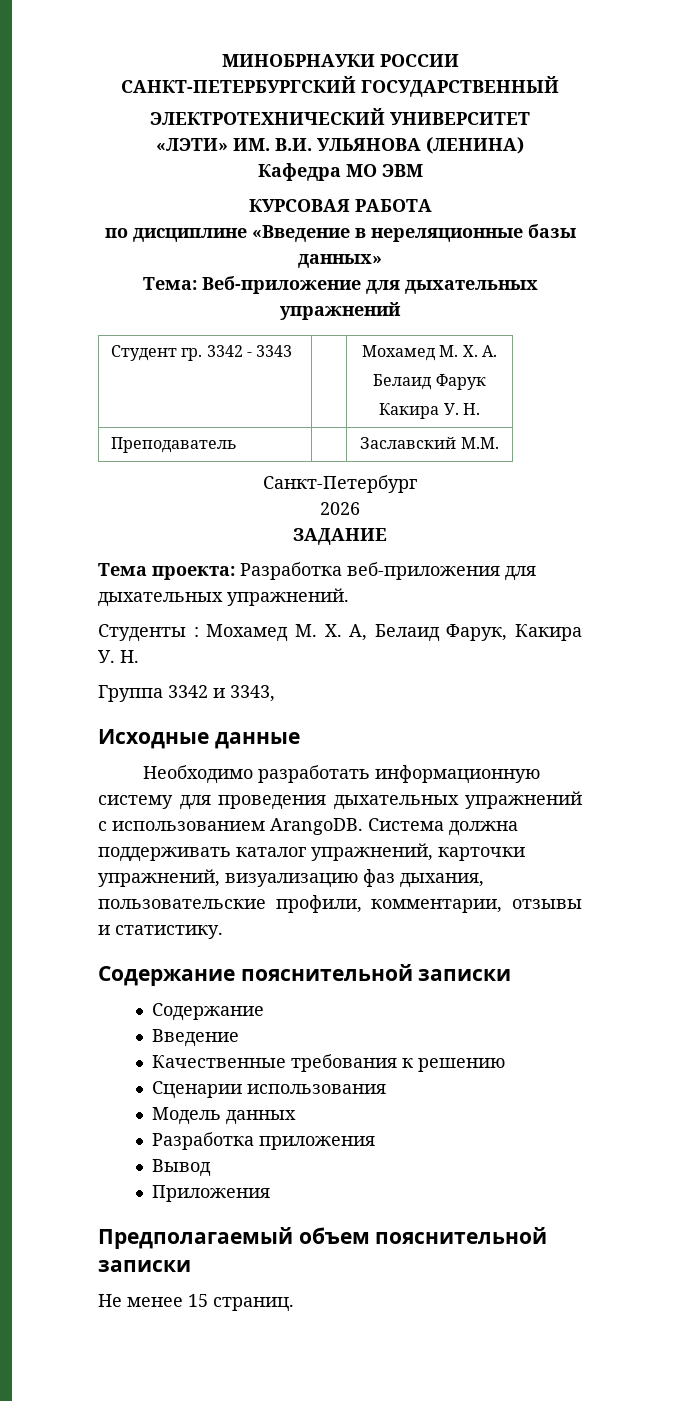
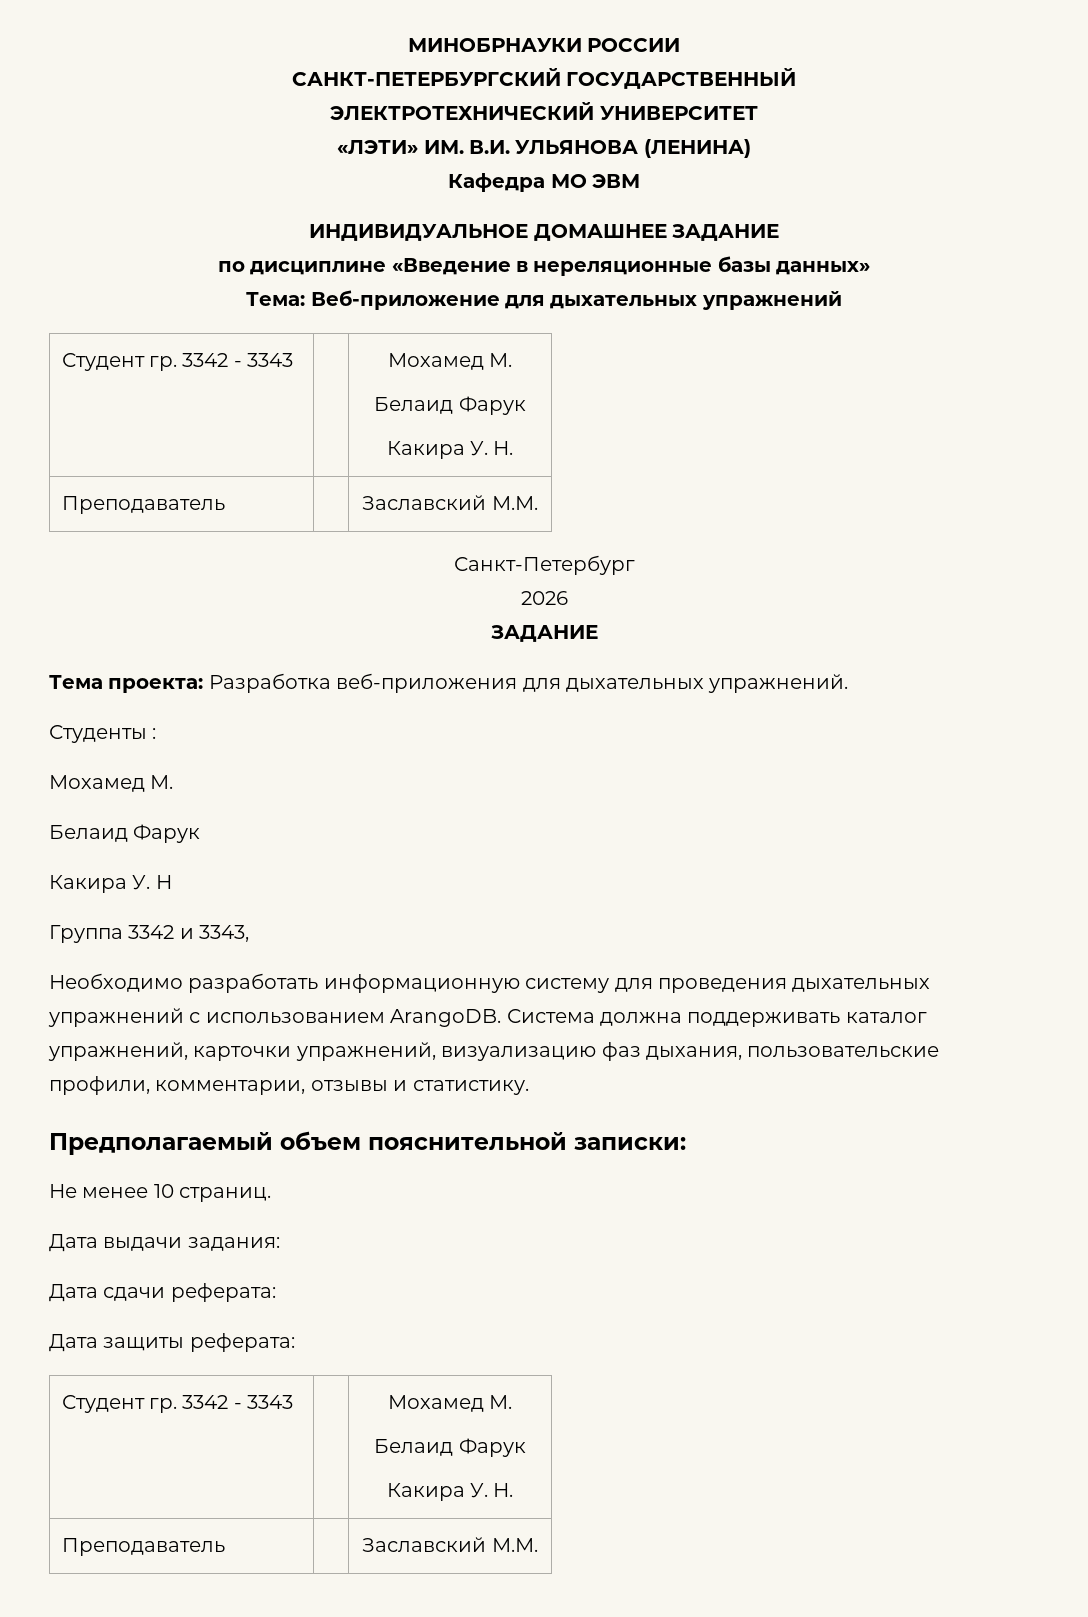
- КУРСОВАЯ РАБОТА
+ ИНДИВИДУАЛЬНОЕ ДОМАШНЕЕ ЗАДАНИЕ
  Тема: Веб-приложение для дыхательных упражнений
- Студент гр. 3342 - 3343 | | Мохамед М. Х. А.
+ Студент гр. 3342 - 3343 | | Мохамед М.
- Студенты : Мохамед М. Х. А, Белаид Фарук, Какира У. Н.
+ Студенты :
+ Мохамед М.
+ Белаид Фарук
+ Какира У. Н
- Исходные данные
- Содержание пояснительной записки
- Содержание
- Введение
- Качественные требования к решению
- Сценарии использования
- Модель данных
- Разработка приложения
- Вывод
- Приложения
- Предполагаемый объем пояснительной записки
+ Предполагаемый объем пояснительной записки:
- Не менее 15 страниц.
+ Не менее 10 страниц.
+ Дата выдачи задания:
+ Дата сдачи реферата:
+ Дата защиты реферата:
+ Студент гр. 3342 - 3343 | | Мохамед М.
+ Белаид Фарук
+ Какира У. Н.
+ Преподаватель | | Заславский М.М.

